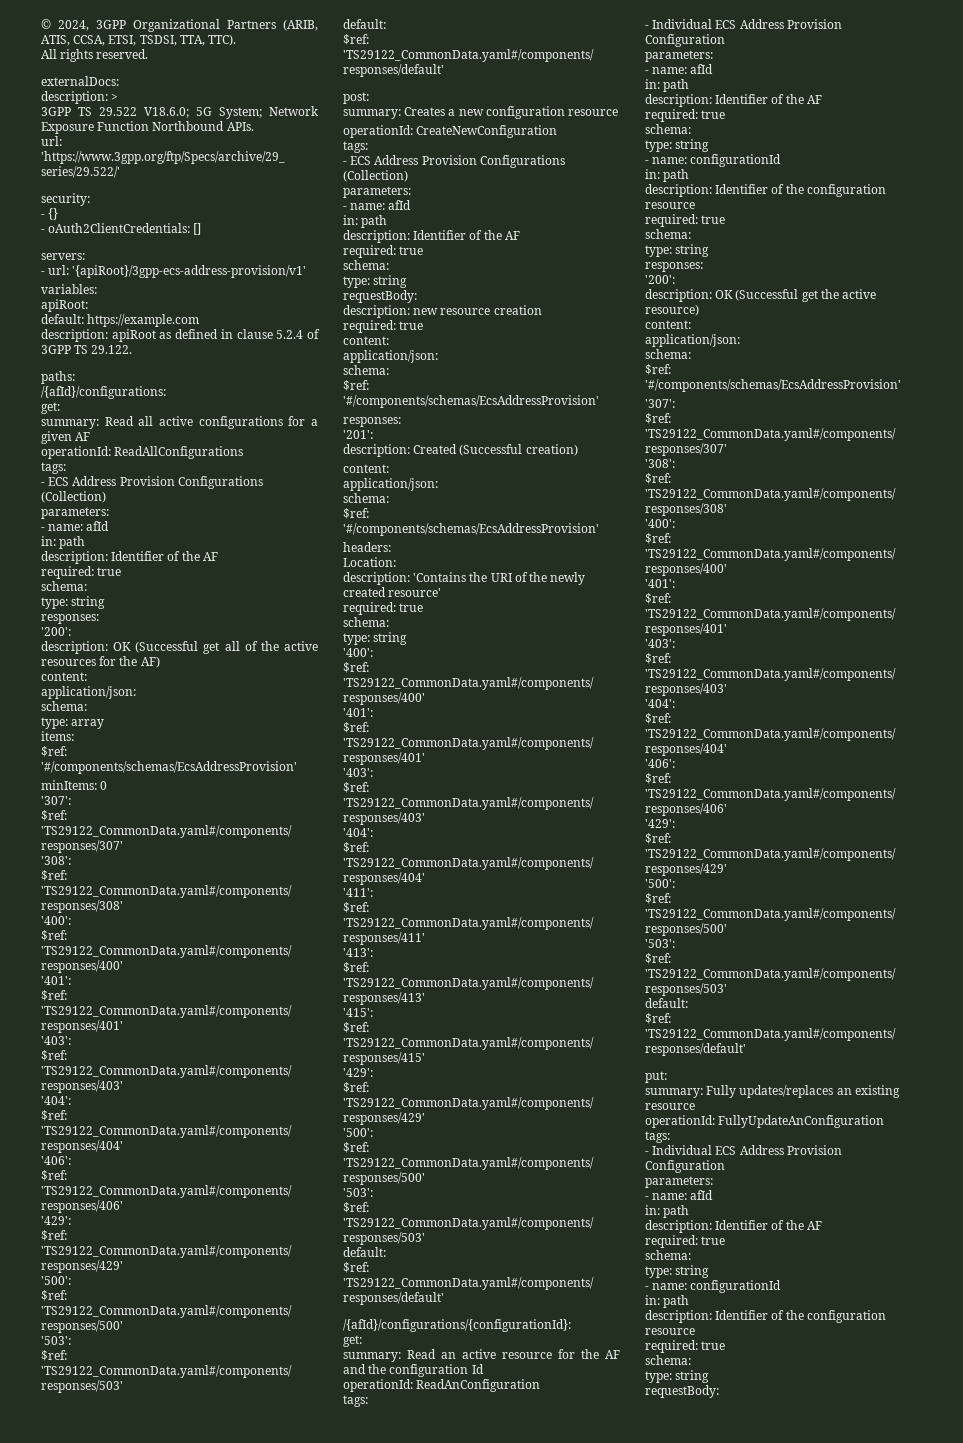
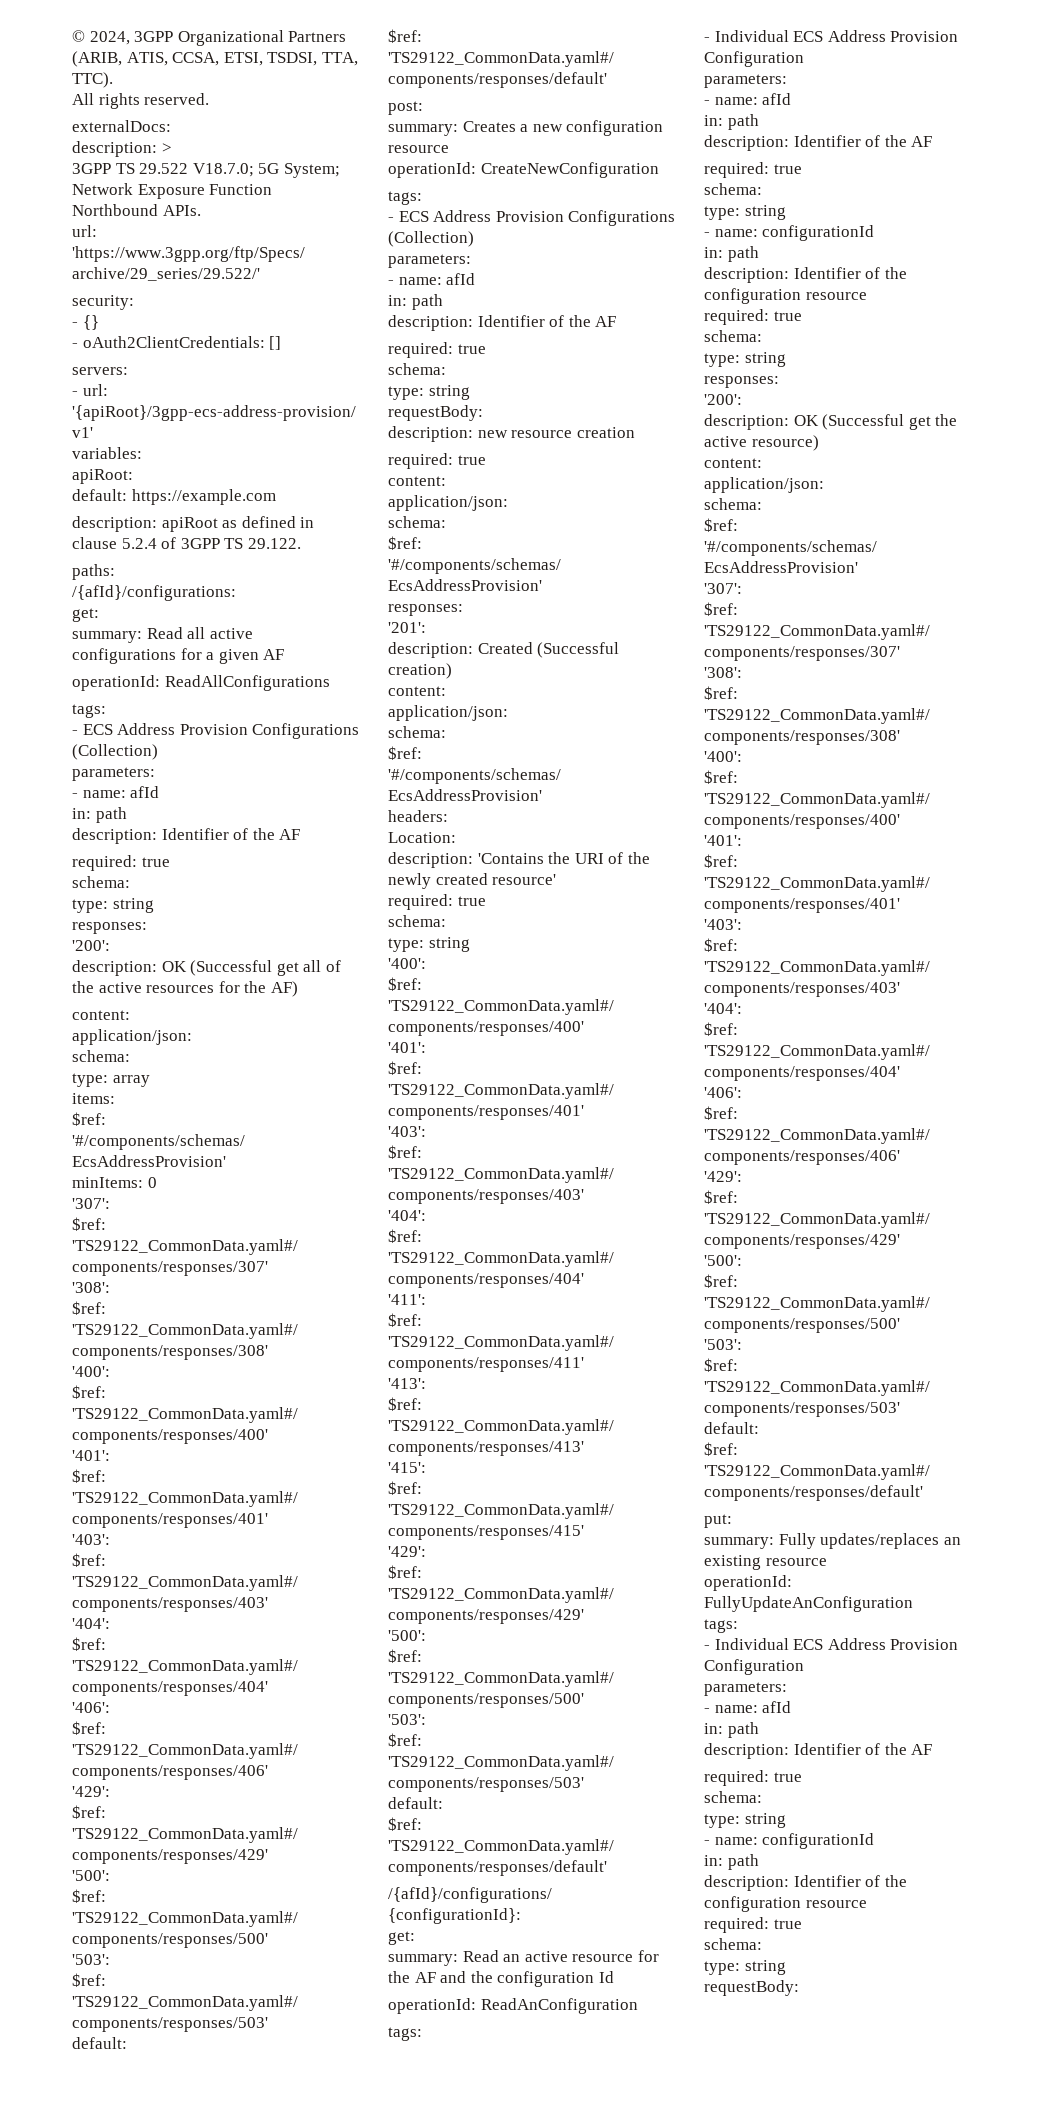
- 3GPP TS 29.522 V18.6.0; 5G System; Network Exposure Function Northbound APIs.
+ 3GPP TS 29.522 V18.7.0; 5G System; Network Exposure Function Northbound APIs.

